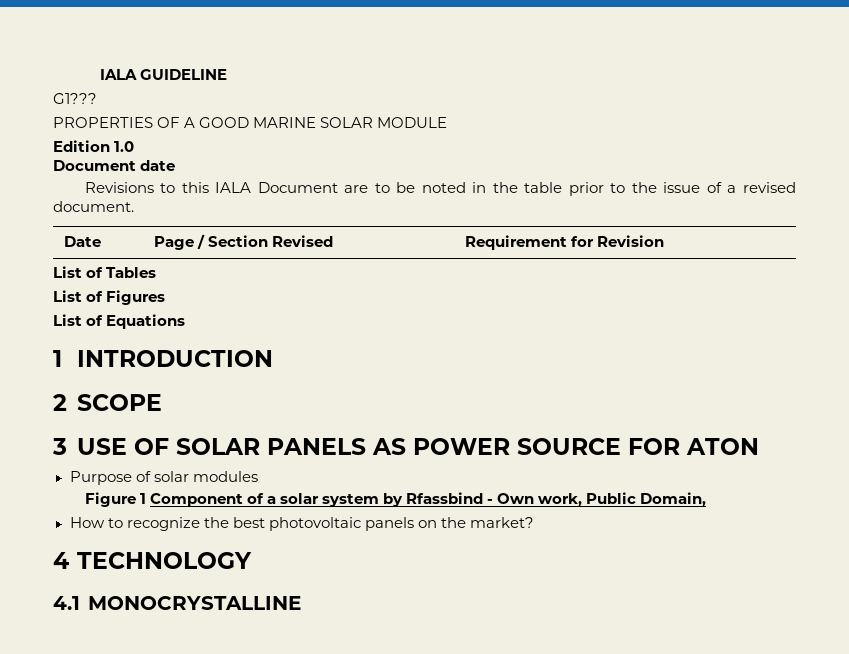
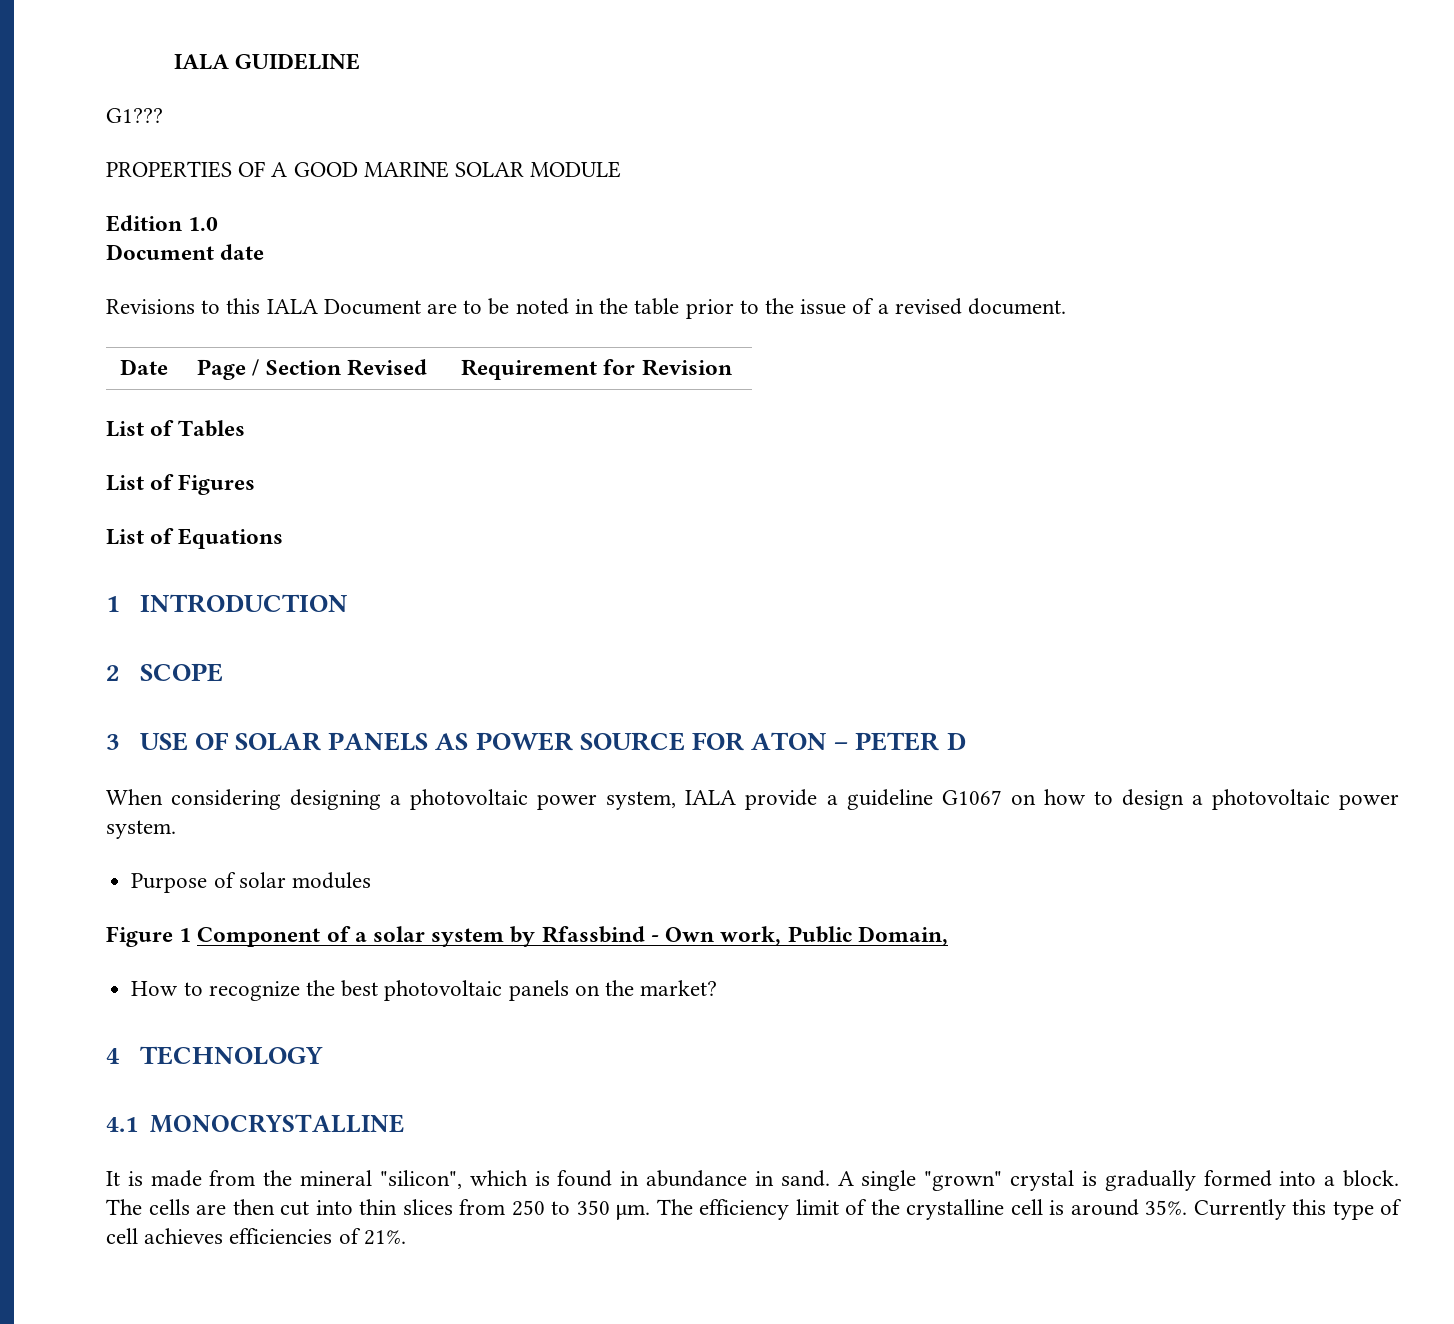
- 3 USE OF SOLAR PANELS AS POWER SOURCE FOR ATON
+ 3 USE OF SOLAR PANELS AS POWER SOURCE FOR ATON – PETER D
+ When considering designing a photovoltaic power system, IALA provide a guideline G1067 on how to design a photovoltaic power system.
+ It is made from the mineral "silicon", which is found in abundance in sand. A single "grown" crystal is gradually formed into a block. The cells are then cut into thin slices from 250 to 350 μm. The efficiency limit of the crystalline cell is around 35%. Currently this type of cell achieves efficiencies of 21%.

